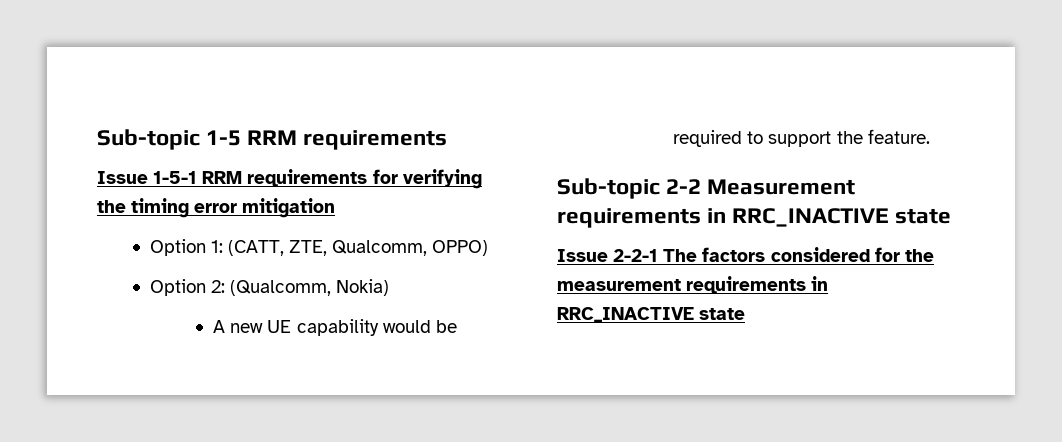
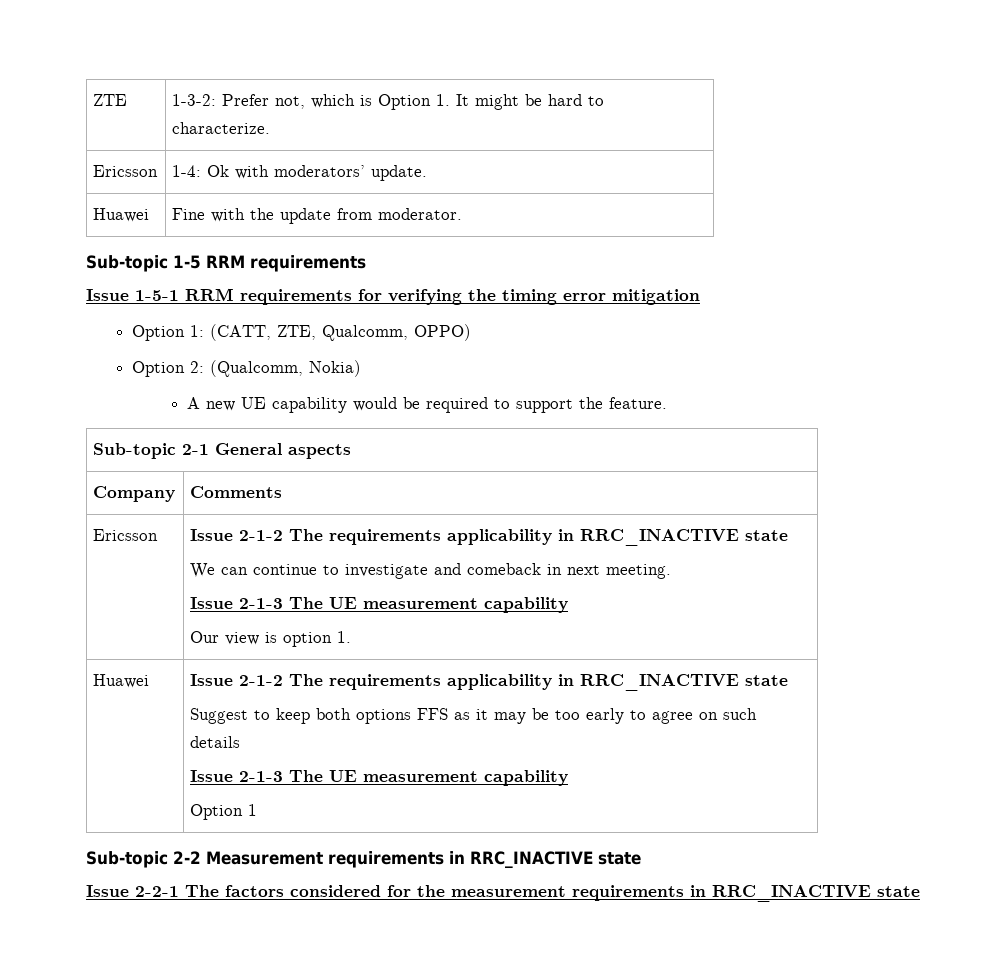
+ ZTE | 1-3-2: Prefer not, which is Option 1. It might be hard to characterize.
+ Ericsson | 1-4: Ok with moderators’ update.
+ Huawei | Fine with the update from moderator.
+ Sub-topic 2-1 General aspects
+ Company | Comments
+ Ericsson | Issue 2-1-2 The requirements applicability in RRC_INACTIVE state
+ We can continue to investigate and comeback in next meeting.
+ Issue 2-1-3 The UE measurement capability
+ Our view is option 1.
+ Huawei | Issue 2-1-2 The requirements applicability in RRC_INACTIVE state
+ Suggest to keep both options FFS as it may be too early to agree on such details
+ Issue 2-1-3 The UE measurement capability
+ Option 1

